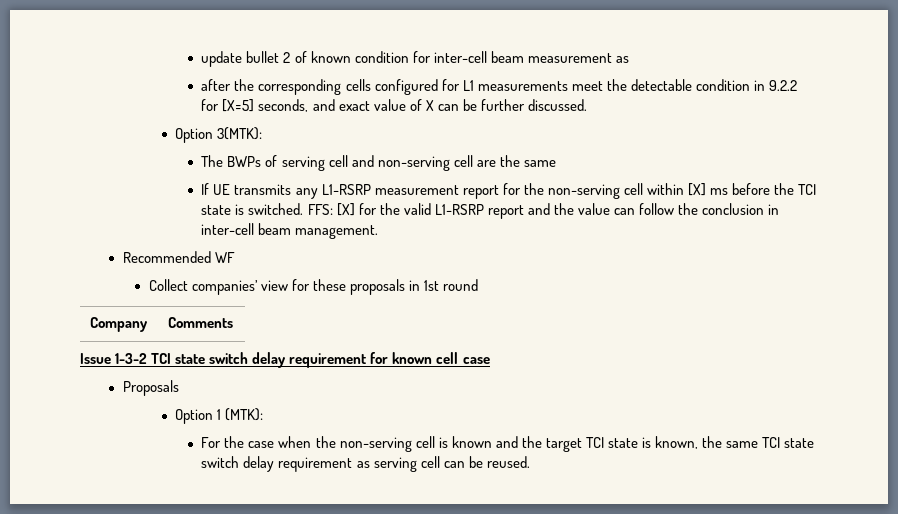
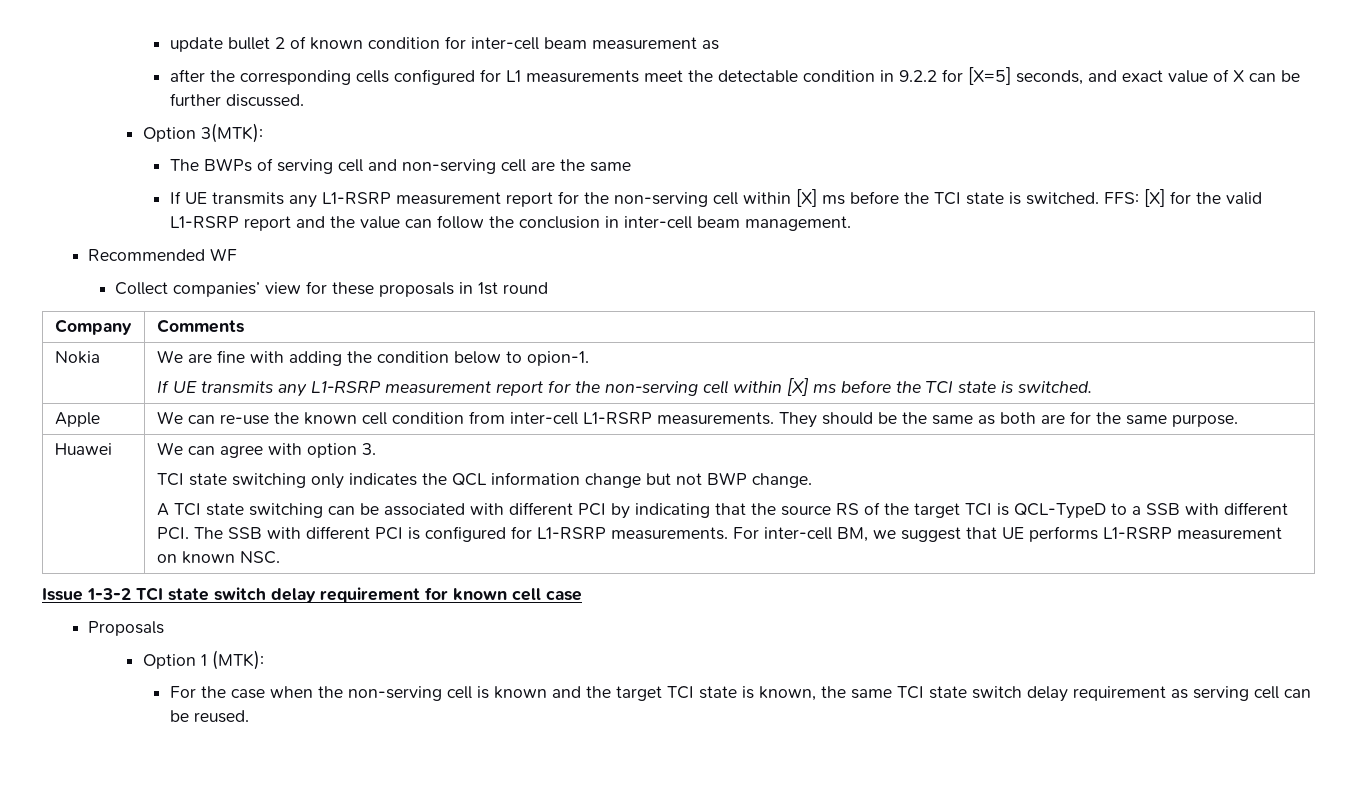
+ Nokia | We are fine with adding the condition below to opion-1.
+ If UE transmits any L1-RSRP measurement report for the non-serving cell within [X] ms before the TCI state is switched.
+ Apple | We can re-use the known cell condition from inter-cell L1-RSRP measurements. They should be the same as both are for the same purpose.
+ Huawei | We can agree with option 3.
+ TCI state switching only indicates the QCL information change but not BWP change.
+ A TCI state switching can be associated with different PCI by indicating that the source RS of the target TCI is QCL-TypeD to a SSB with different PCI. The SSB with different PCI is configured for L1-RSRP measurements. For inter-cell BM, we suggest that UE performs L1-RSRP measurement on known NSC.

